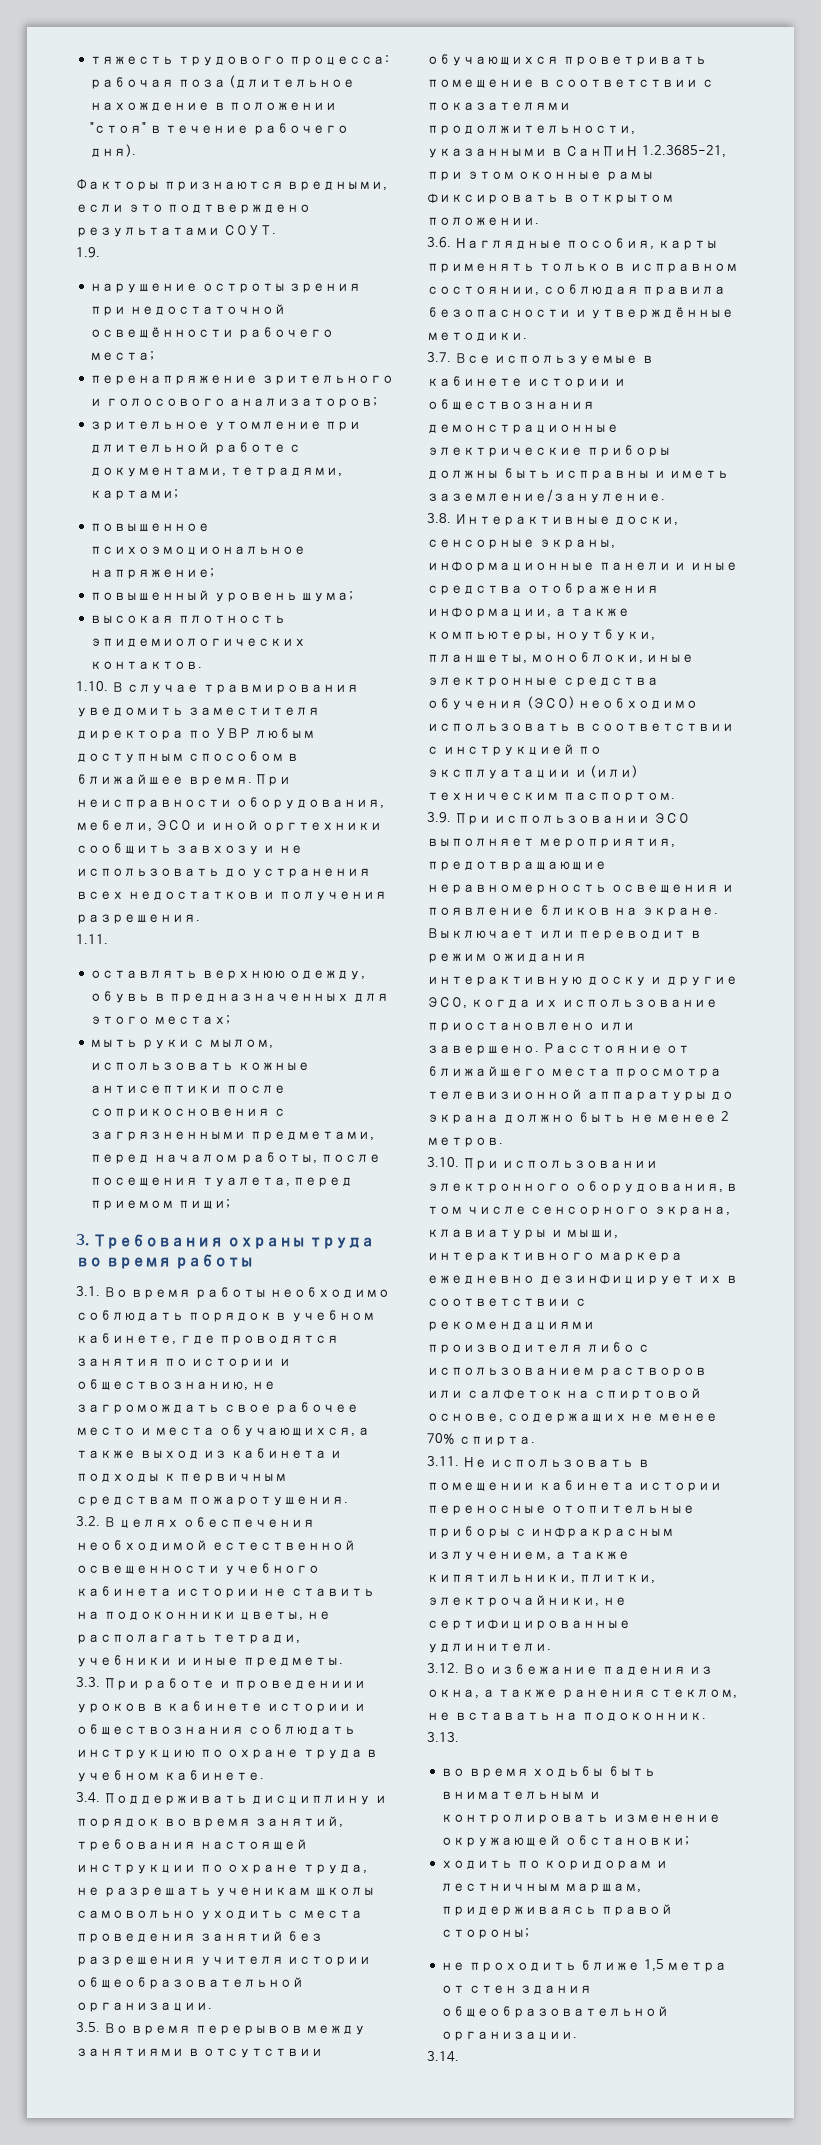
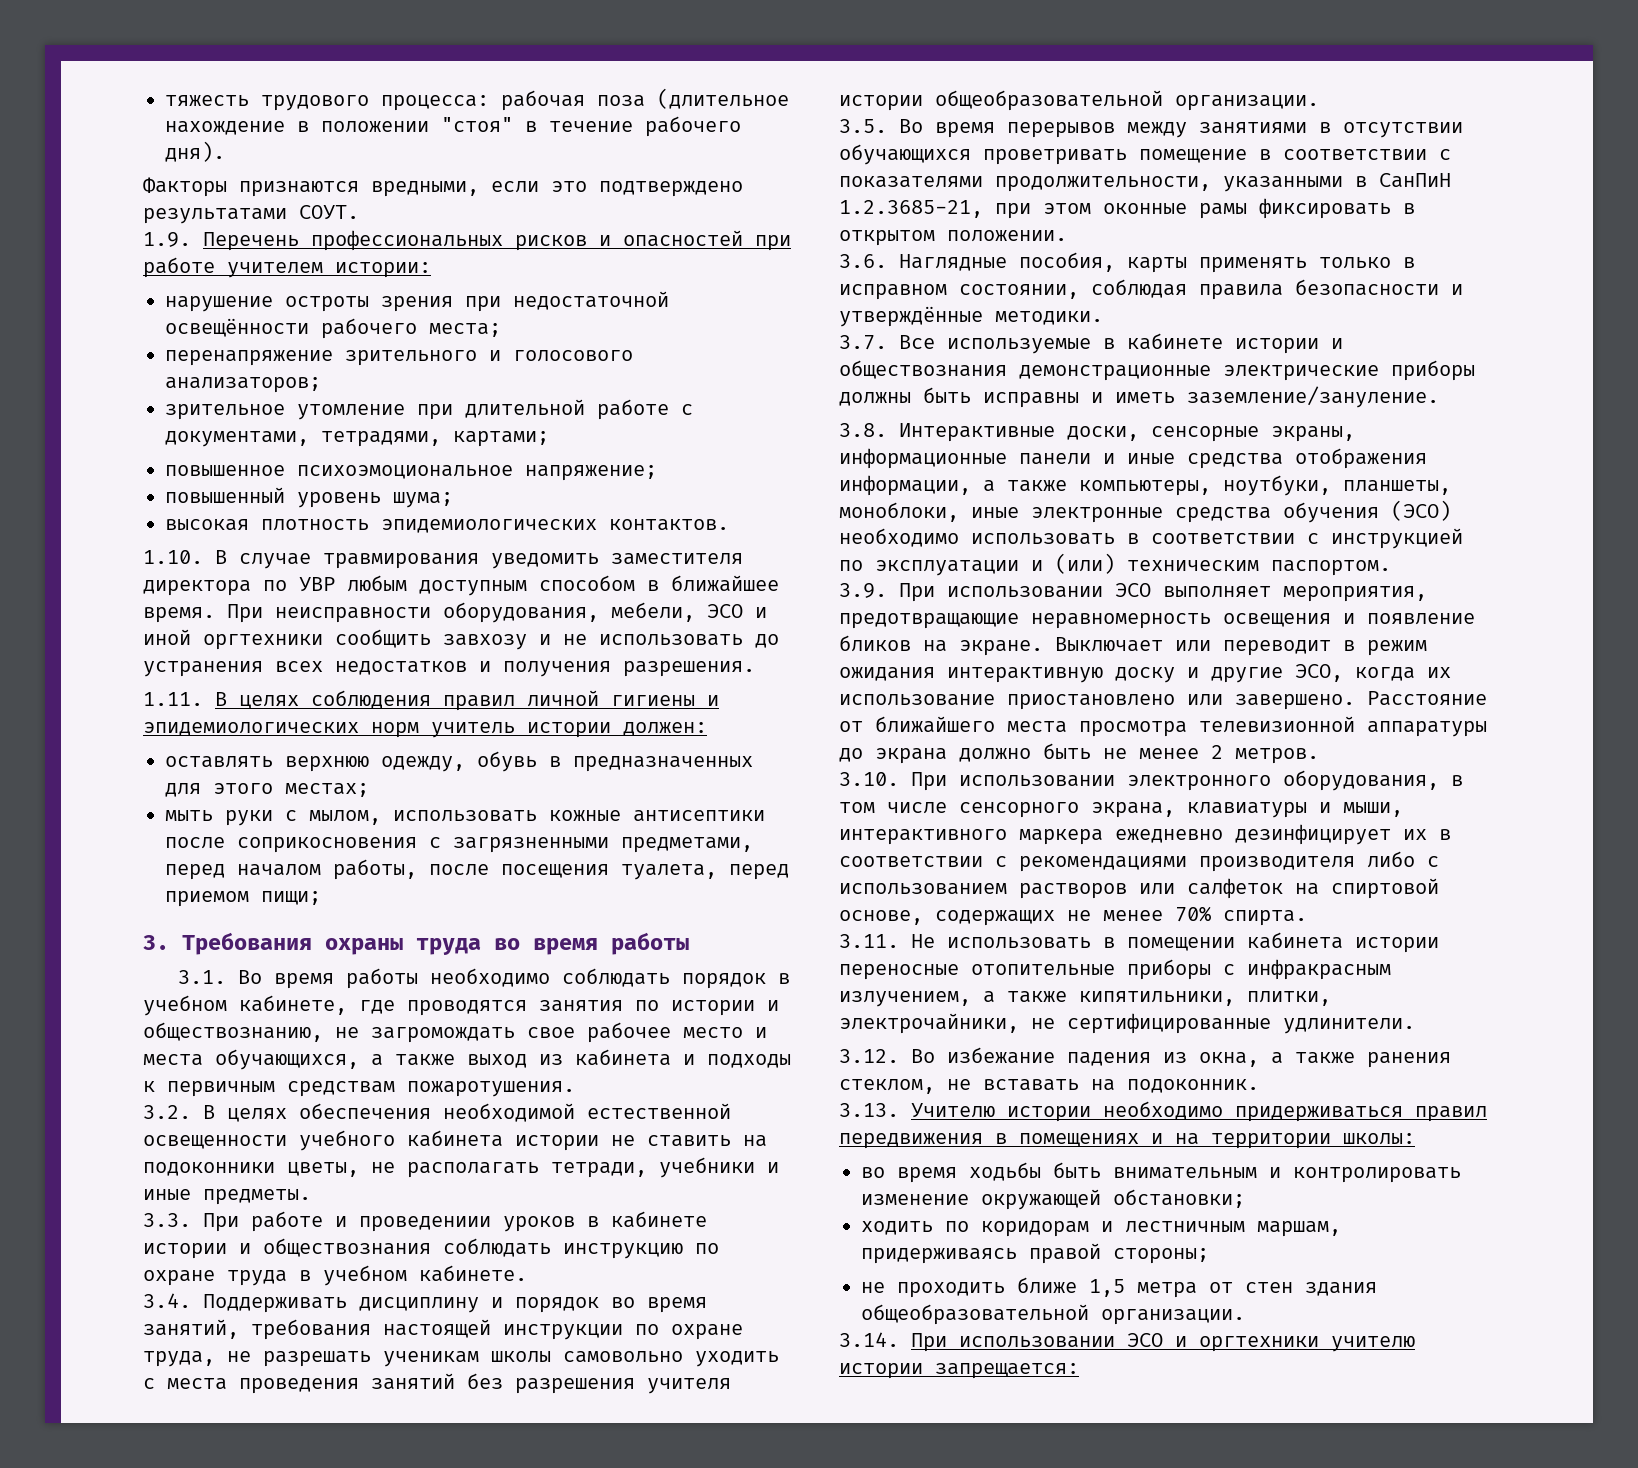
- 1.9.
+ 1.9. Перечень профессиональных рисков и опасностей при работе учителем истории:
- 1.11.
+ 1.11. В целях соблюдения правил личной гигиены и эпидемиологических норм учитель истории должен:
- 3.13.
+ 3.13. Учителю истории необходимо придерживаться правил передвижения в помещениях и на территории школы:
- 3.14.
+ 3.14. При использовании ЭСО и оргтехники учителю истории запрещается:

